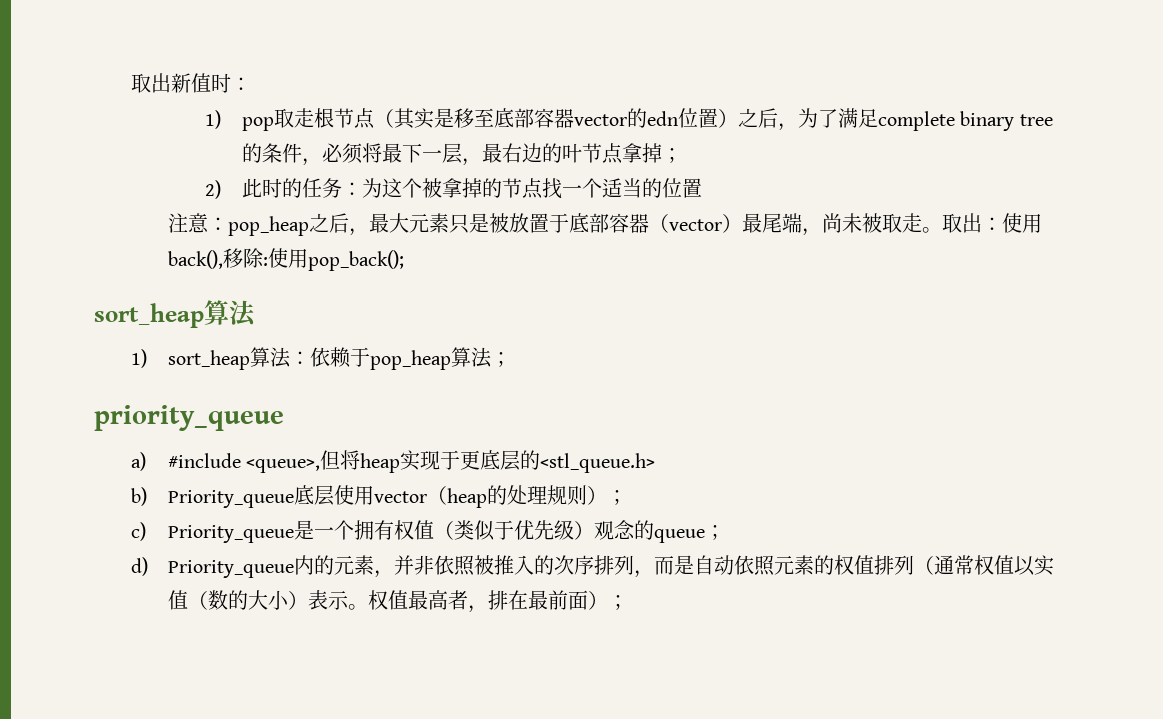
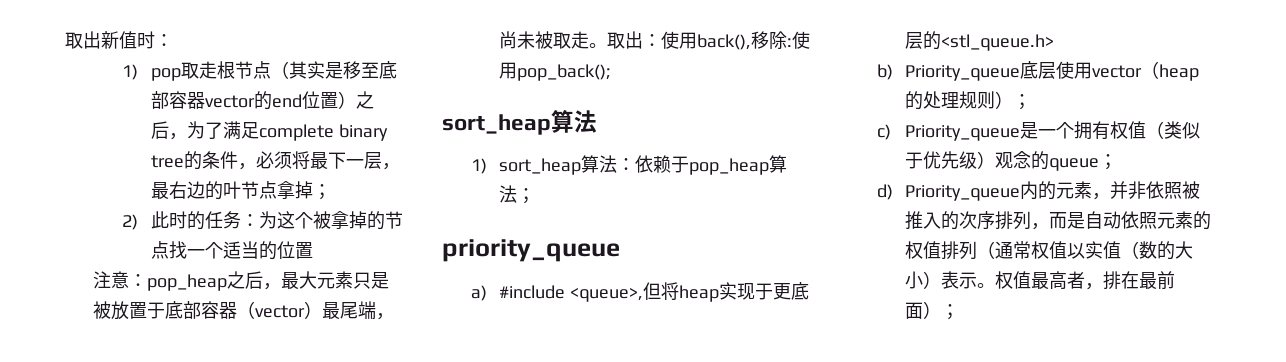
- 1) pop取走根节点（其实是移至底部容器vector的edn位置）之后，为了满足complete binary tree的条件，必须将最下一层，最右边的叶节点拿掉；
+ 1) pop取走根节点（其实是移至底部容器vector的end位置）之后，为了满足complete binary tree的条件，必须将最下一层，最右边的叶节点拿掉；

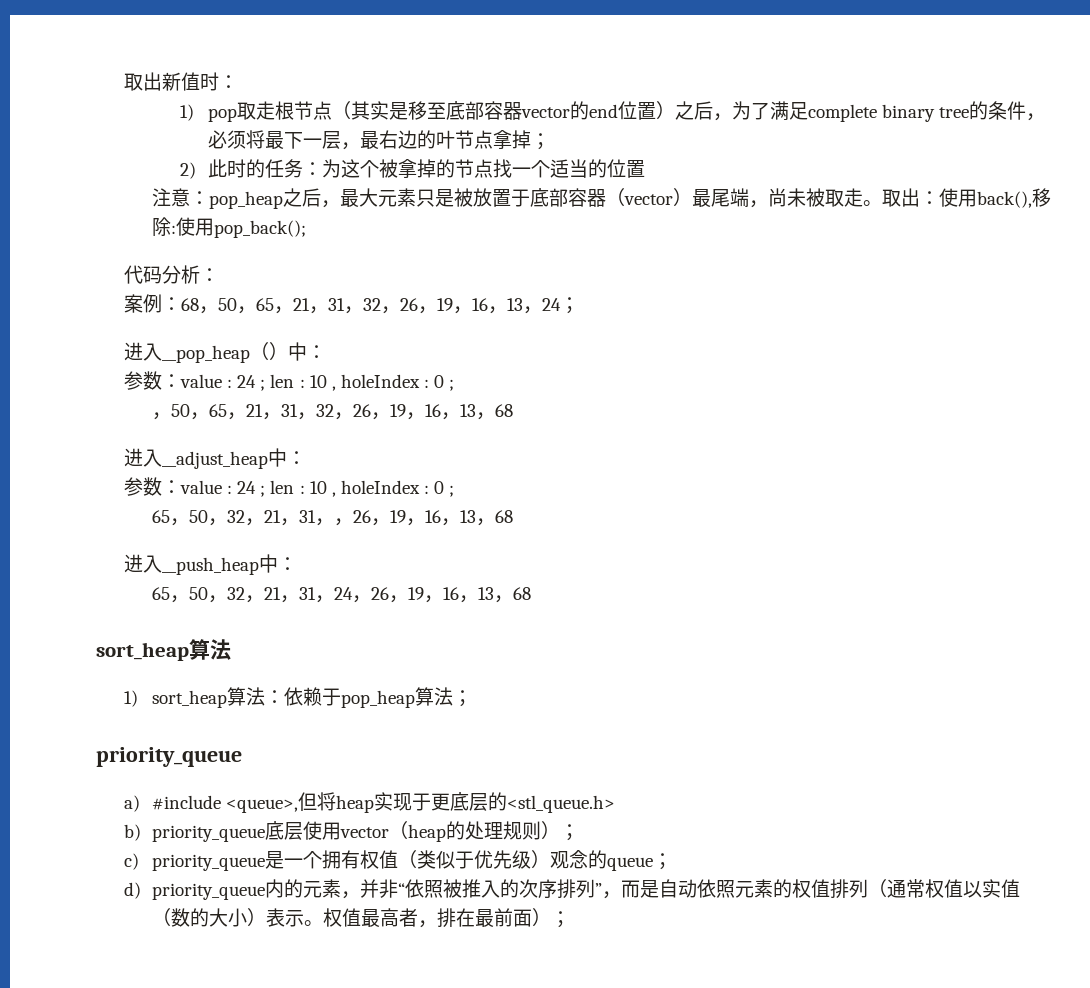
+ 代码分析：
+ 案例：68，50，65，21，31，32，26，19，16，13，24；
+ 进入__pop_heap（）中：
+ 参数：value : 24 ; len : 10 , holeIndex : 0 ;
+ ，50，65，21，31，32，26，19，16，13，68
+ 进入__adjust_heap中：
+ 参数：value : 24 ; len : 10 , holeIndex : 0 ;
+ 65，50，32，21，31，，26，19，16，13，68
+ 进入__push_heap中：
+ 65，50，32，21，31，24，26，19，16，13，68
- b) Priority_queue底层使用vector（heap的处理规则）；
+ b) priority_queue底层使用vector（heap的处理规则）；
- c) Priority_queue是一个拥有权值（类似于优先级）观念的queue；
+ c) priority_queue是一个拥有权值（类似于优先级）观念的queue；
- d) Priority_queue内的元素，并非依照被推入的次序排列，而是自动依照元素的权值排列（通常权值以实值（数的大小）表示。
+ d) priority_queue内的元素，并非“依照被推入的次序排列”，而是自动依照元素的权值排列（通常权值以实值（数的大小）表示。

